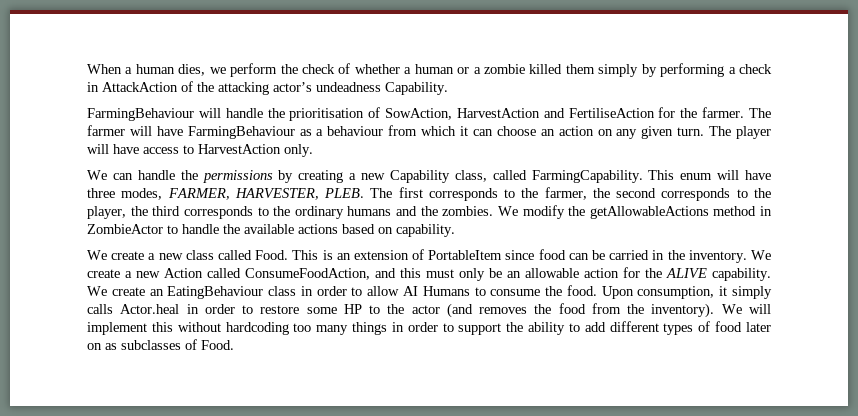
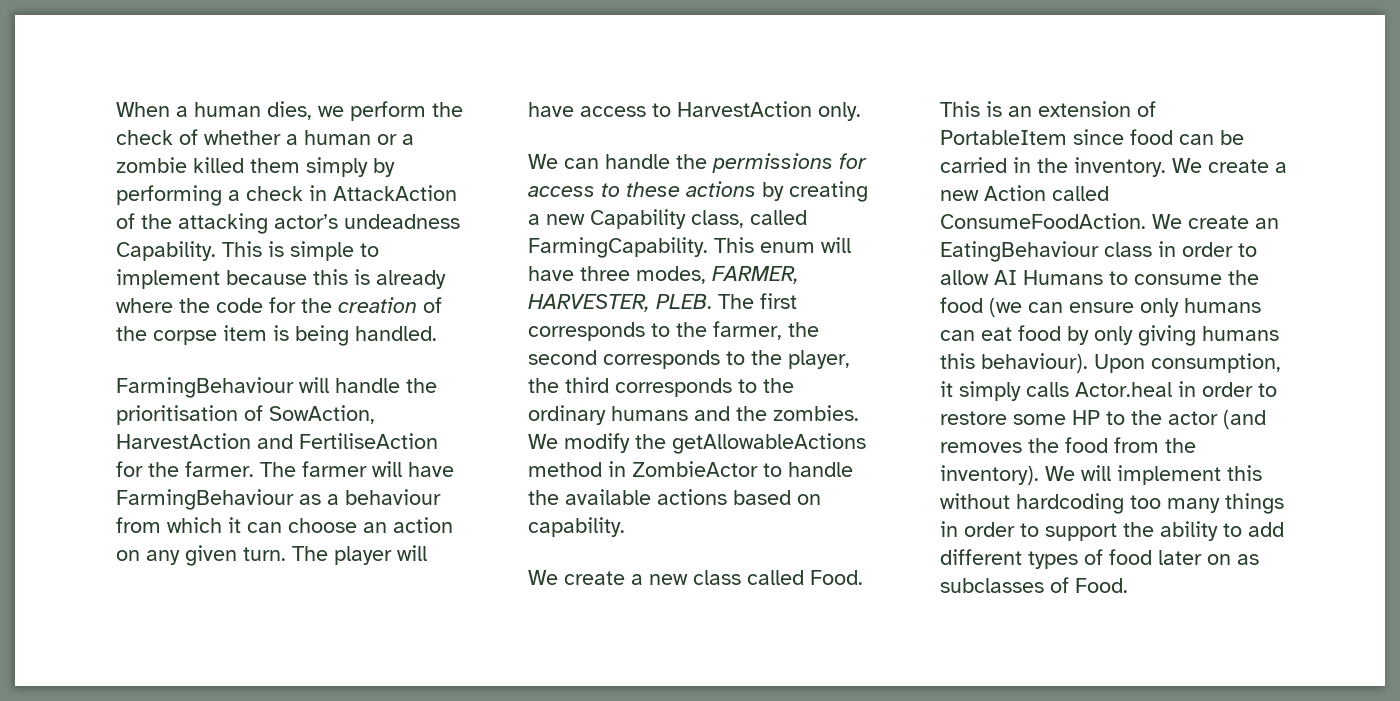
+ This is simple to implement because this is already where the code for the creation of the corpse item is being handled.
- We can handle the permissions by creating a new Capability class, called FarmingCapability.
+ We can handle the permissions for access to these actions by creating a new Capability class, called FarmingCapability.
- We create a new Action called ConsumeFoodAction, and this must only be an allowable action for the ALIVE capability.
+ We create a new Action called ConsumeFoodAction.
- We create an EatingBehaviour class in order to allow AI Humans to consume the food.
+ We create an EatingBehaviour class in order to allow AI Humans to consume the food (we can ensure only humans can eat food by only giving humans this behaviour).

